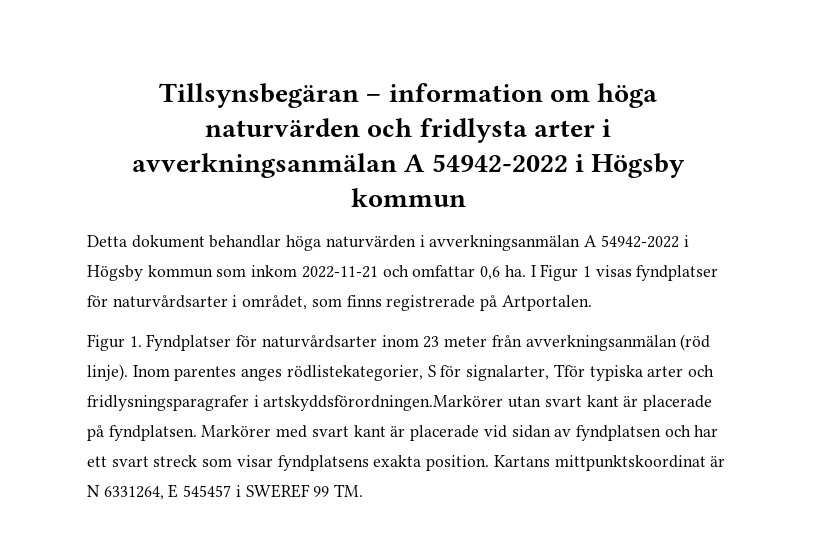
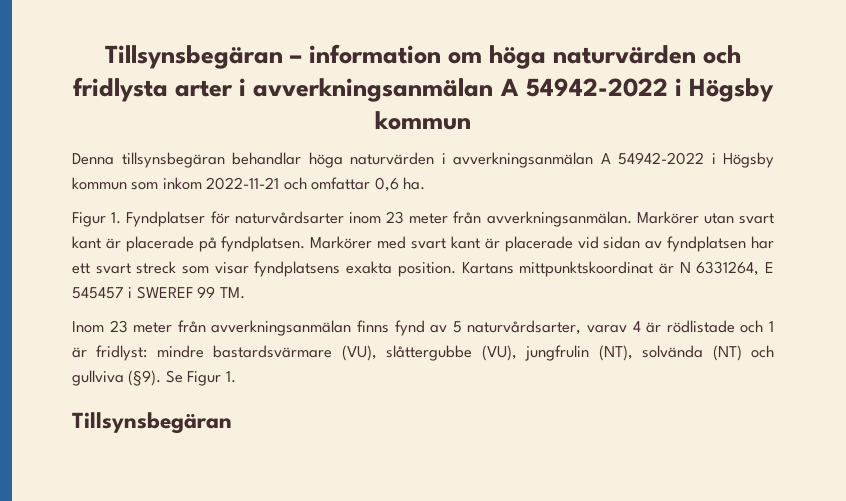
- Detta dokument behandlar höga naturvärden i avverkningsanmälan A 54942-2022 i Högsby kommun som inkom 2022-11-21 och omfattar 0,6 ha. I Figur 1 visas fyndplatser för naturvårdsarter i området, som finns registrerade på Artportalen.
+ Denna tillsynsbegäran behandlar höga naturvärden i avverkningsanmälan A 54942-2022 i Högsby kommun som inkom 2022-11-21 och omfattar 0,6 ha.
- Figur 1. Fyndplatser för naturvårdsarter inom 23 meter från avverkningsanmälan (röd linje). Inom parentes anges rödlistekategorier, S för signalarter, Tför typiska arter och fridlysningsparagrafer i artskyddsförordningen.Markörer utan svart kant är placerade på fyndplatsen.
+ Figur 1. Fyndplatser för naturvårdsarter inom 23 meter från avverkningsanmälan. Markörer utan svart kant är placerade på fyndplatsen.
- Markörer med svart kant är placerade vid sidan av fyndplatsen och har ett svart streck som visar fyndplatsens exakta position.
+ Markörer med svart kant är placerade vid sidan av fyndplatsen har ett svart streck som visar fyndplatsens exakta position.
+ Inom 23 meter från avverkningsanmälan finns fynd av 5 naturvårdsarter, varav 4 är rödlistade och 1 är fridlyst: mindre bastardsvärmare (VU), slåttergubbe (VU), jungfrulin (NT), solvända (NT) och gullviva (§9). Se Figur 1.
+ Tillsynsbegäran

